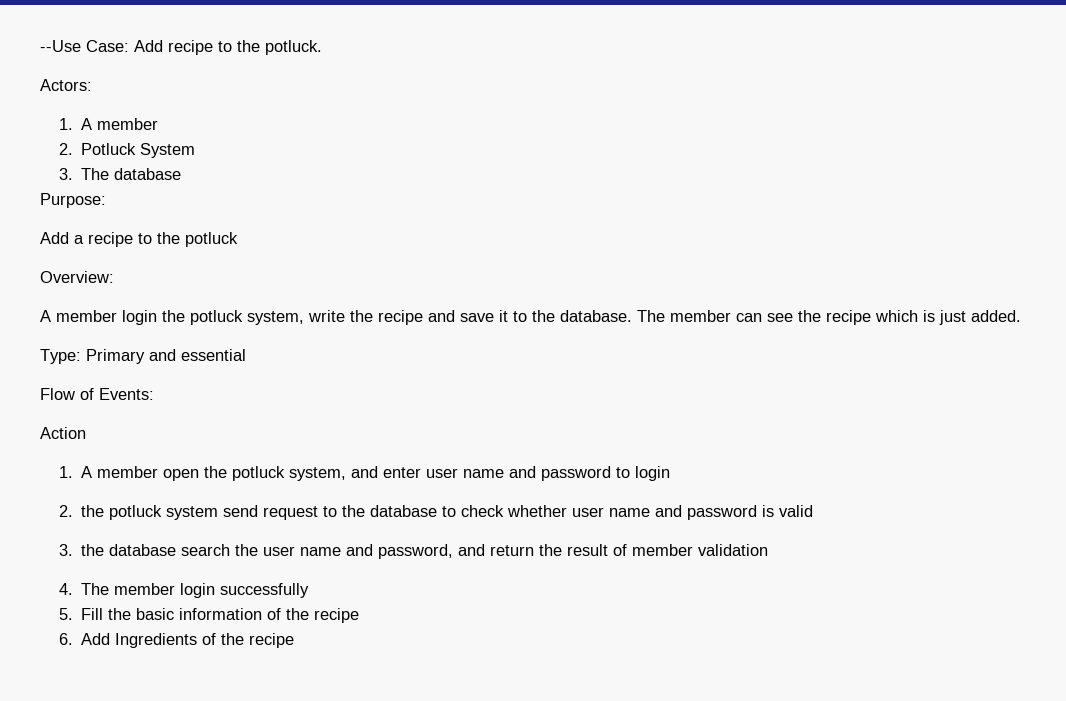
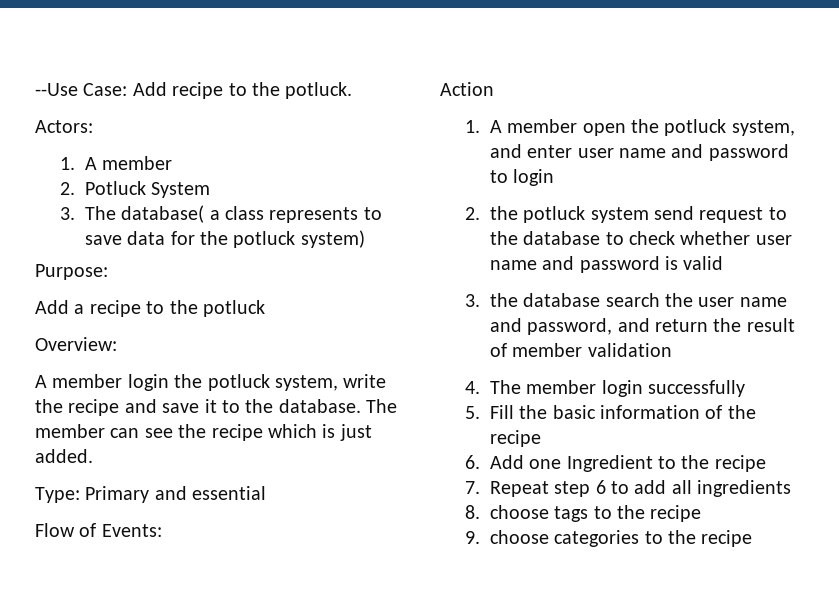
- 3. The database
+ 3. The database( a class represents to save data for the potluck system)
- 6. Add Ingredients of the recipe
+ 6. Add one Ingredient to the recipe
+ 7. Repeat step 6 to add all ingredients
+ 8. choose tags to the recipe
+ 9. choose categories to the recipe

